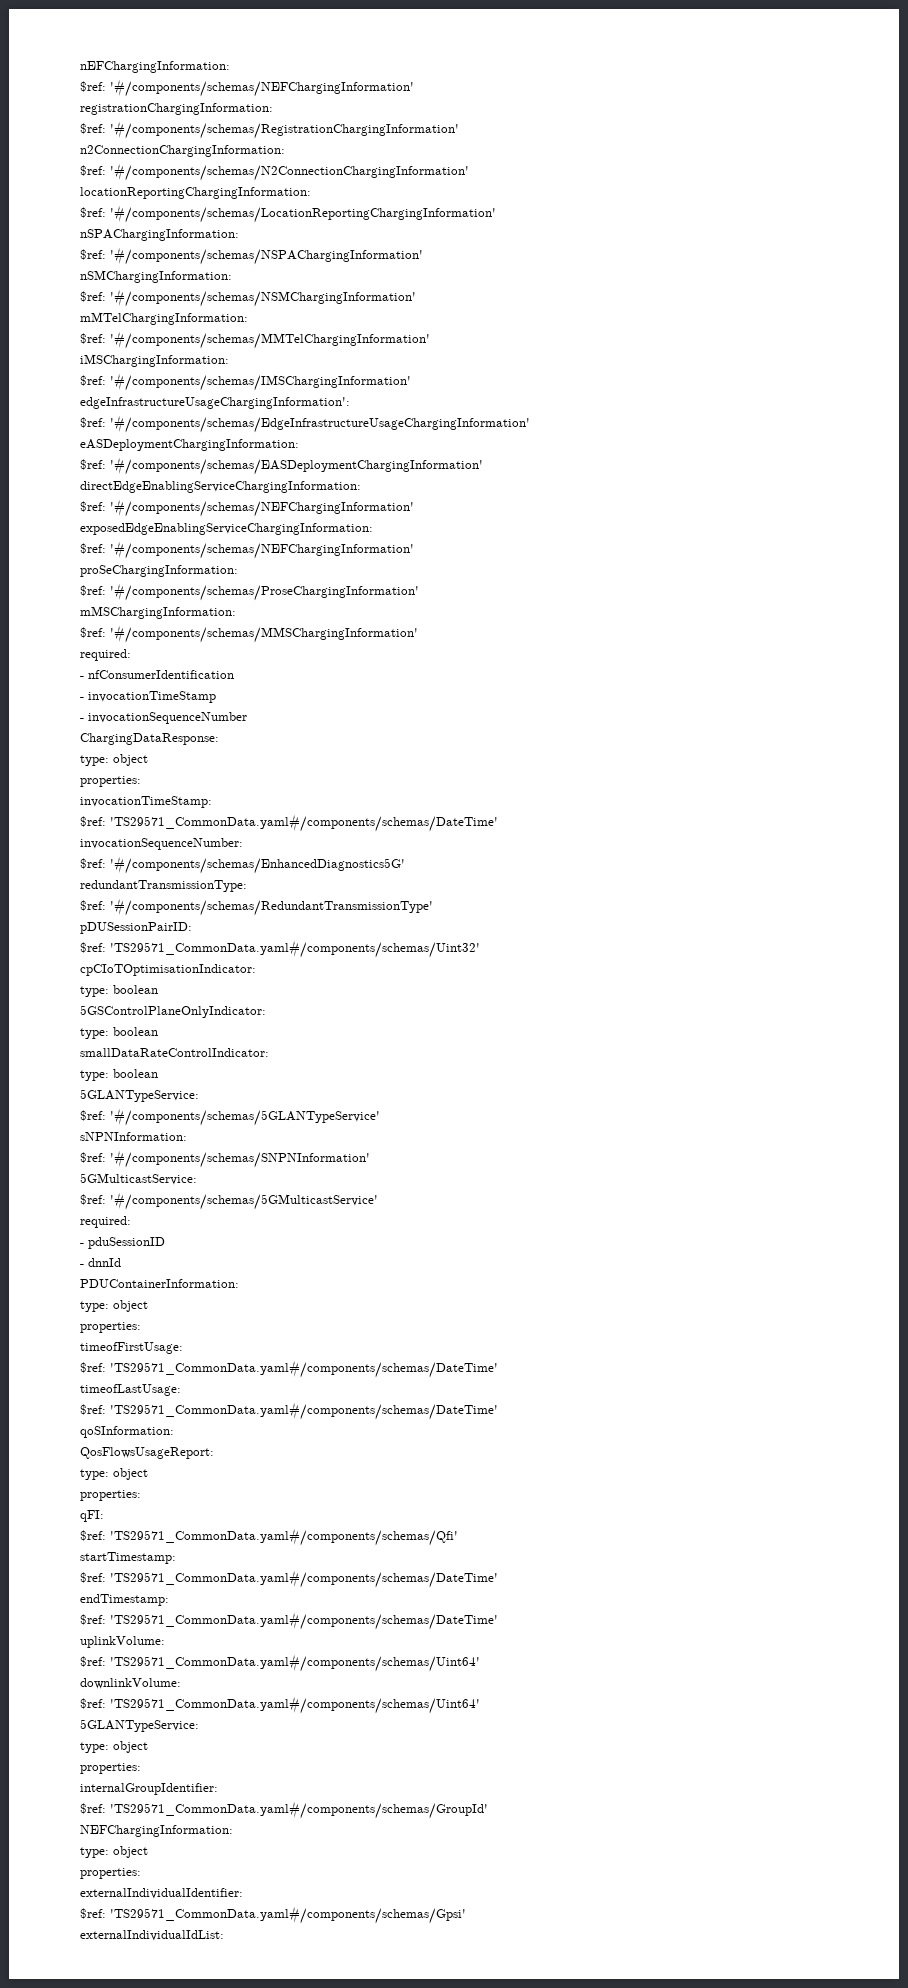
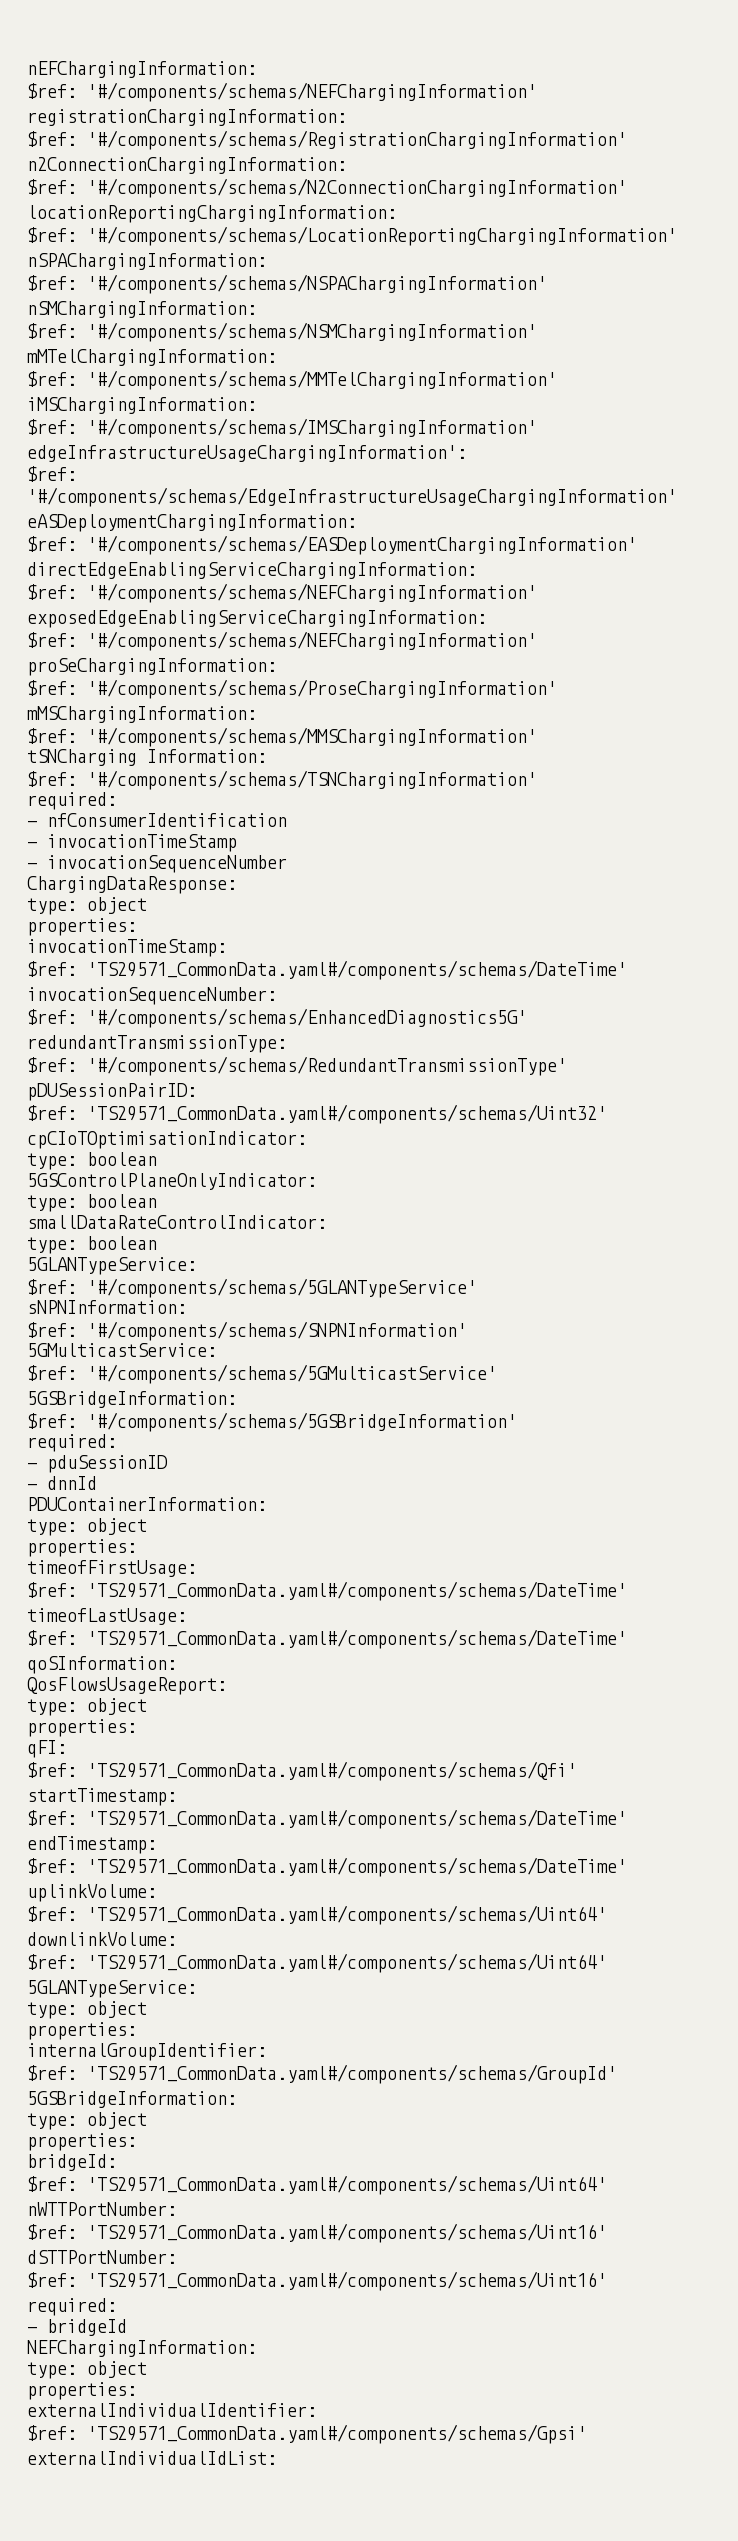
+ tSNCharging Information:
+ $ref: '#/components/schemas/TSNChargingInformation'
  $ref: '#/components/schemas/5GMulticastService'
+ 5GSBridgeInformation:
+ $ref: '#/components/schemas/5GSBridgeInformation'
  $ref: 'TS29571_CommonData.yaml#/components/schemas/GroupId'
+ 5GSBridgeInformation:
+ type: object
+ properties:
+ bridgeId:
+ $ref: 'TS29571_CommonData.yaml#/components/schemas/Uint64'
+ nWTTPortNumber:
+ $ref: 'TS29571_CommonData.yaml#/components/schemas/Uint16'
+ dSTTPortNumber:
+ $ref: 'TS29571_CommonData.yaml#/components/schemas/Uint16'
+ required:
+ - bridgeId

